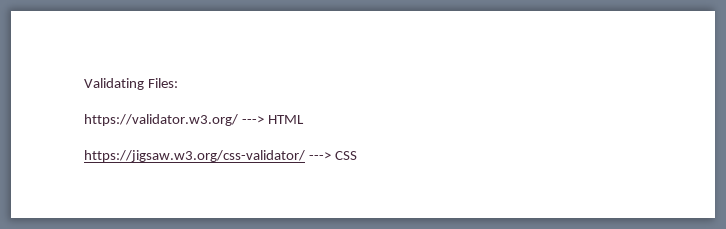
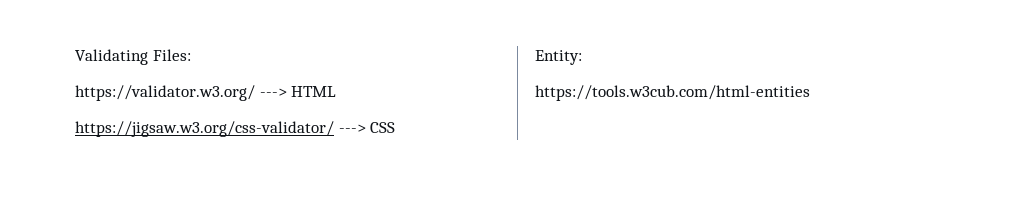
+ Entity:
+ https://tools.w3cub.com/html-entities

